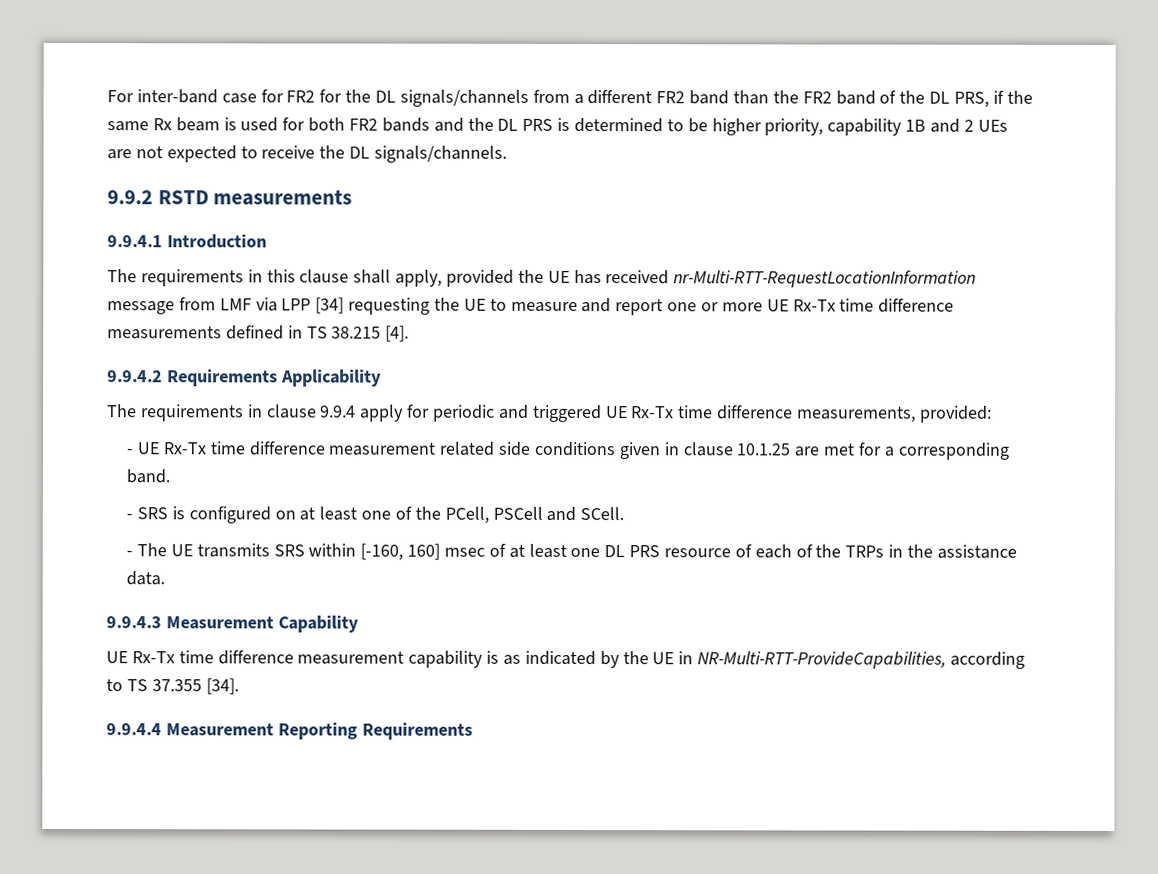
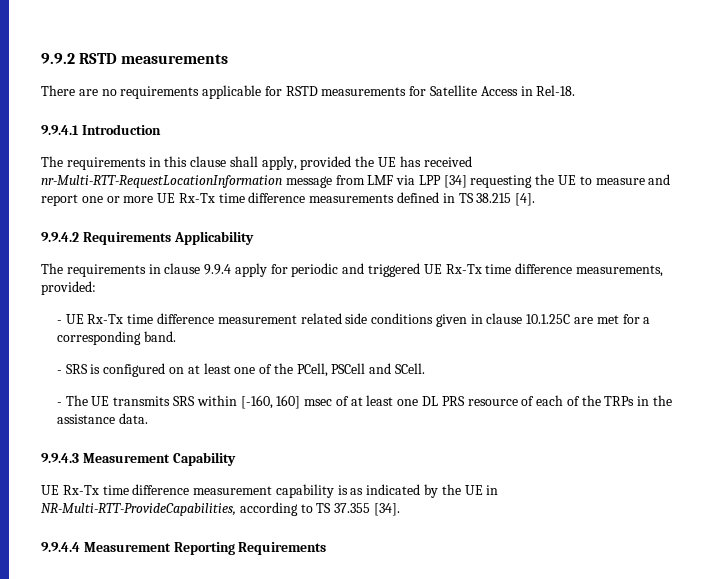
- For inter-band case for FR2 for the DL signals/channels from a different FR2 band than the FR2 band of the DL PRS, if the same Rx beam is used for both FR2 bands and the DL PRS is determined to be higher priority, capability 1B and 2 UEs are not expected to receive the DL signals/channels.
  9.9.2 RSTD measurements
+ There are no requirements applicable for RSTD measurements for Satellite Access in Rel-18.
- - UE Rx-Tx time difference measurement related side conditions given in clause 10.1.25 are met for a corresponding band.
+ - UE Rx-Tx time difference measurement related side conditions given in clause 10.1.25C are met for a corresponding band.

